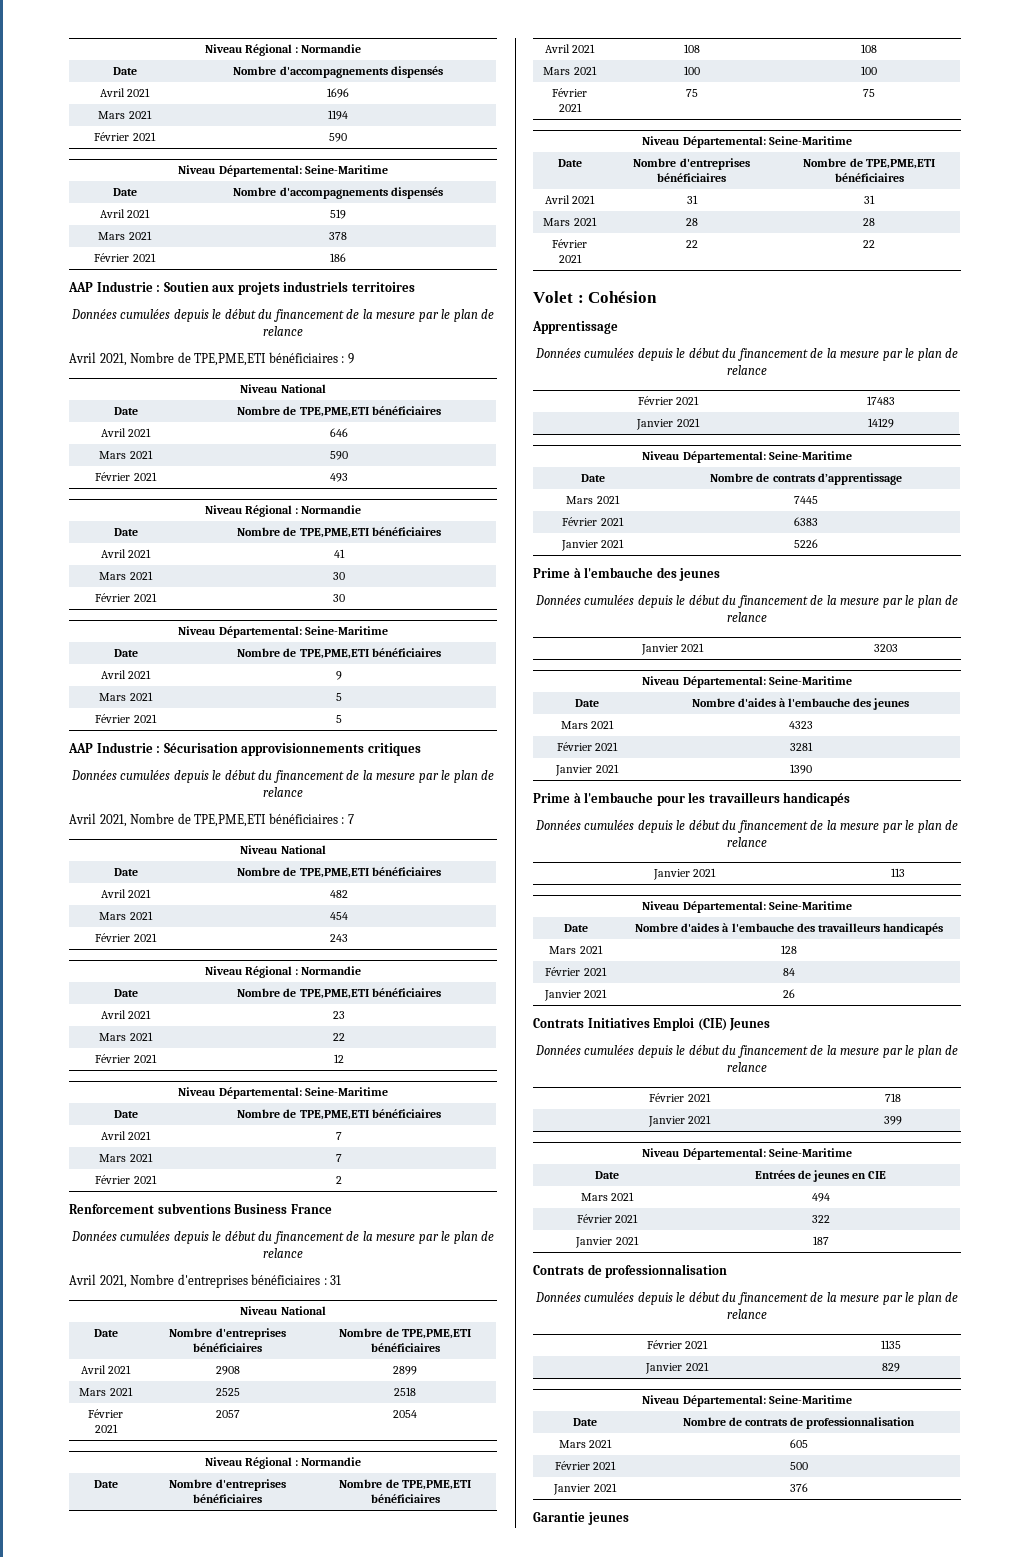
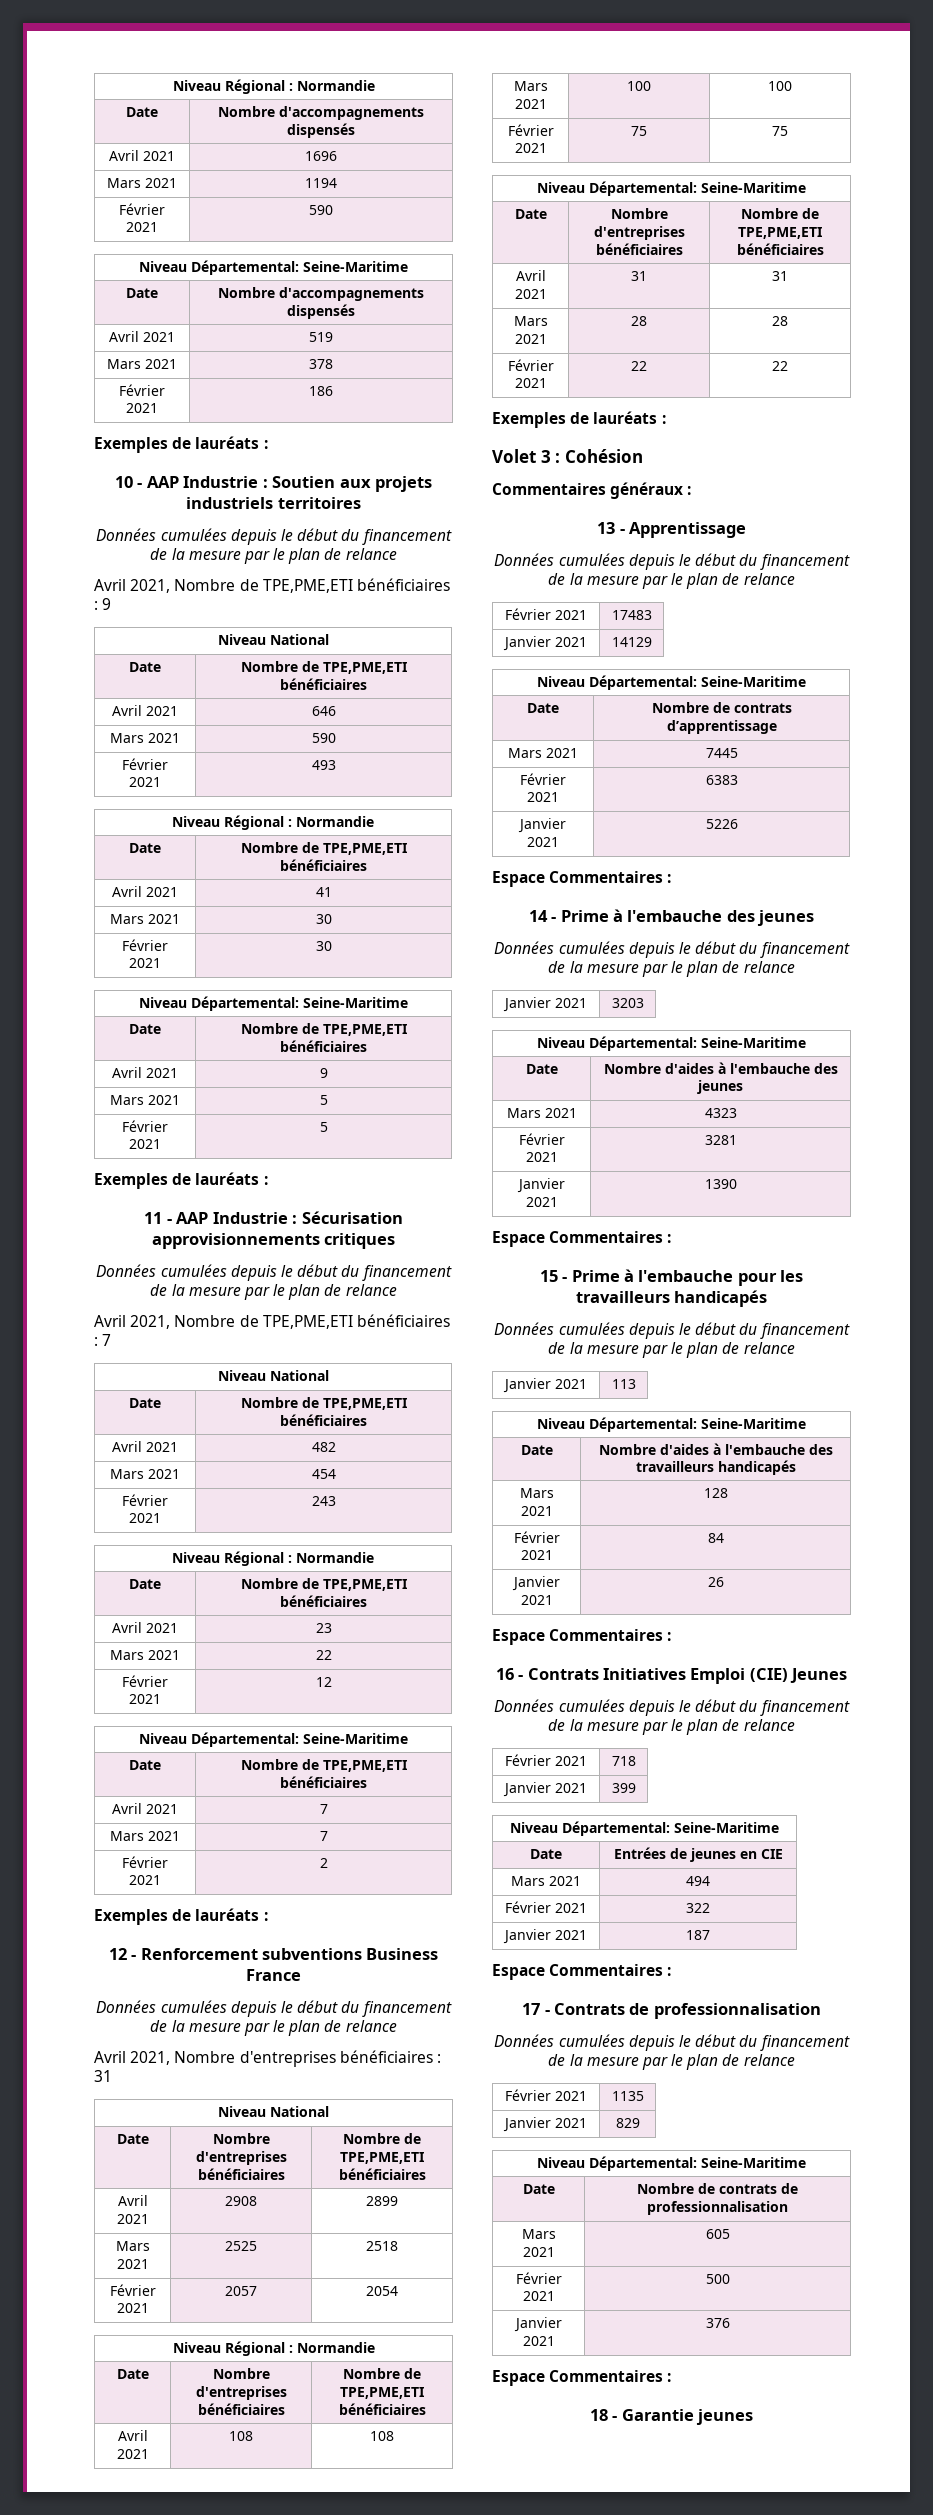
  Février 2021 | 186
- AAP Industrie : Soutien aux projets industriels territoires
+ Exemples de lauréats :
+ 10 - AAP Industrie : Soutien aux projets industriels territoires
  Février 2021 | 5
- AAP Industrie : Sécurisation approvisionnements critiques
+ Exemples de lauréats :
+ 11 - AAP Industrie : Sécurisation approvisionnements critiques
  Février 2021 | 2
- Renforcement subventions Business France
+ Exemples de lauréats :
+ 12 - Renforcement subventions Business France
  Février 2021 | 22 | 22
+ Exemples de lauréats :
- Volet : Cohésion
+ Volet 3 : Cohésion
- Apprentissage
+ Commentaires généraux :
+ 13 - Apprentissage
  Janvier 2021 | 5226
- Prime à l'embauche des jeunes
+ Espace Commentaires :
+ 14 - Prime à l'embauche des jeunes
  Janvier 2021 | 1390
- Prime à l'embauche pour les travailleurs handicapés
+ Espace Commentaires :
+ 15 - Prime à l'embauche pour les travailleurs handicapés
  Janvier 2021 | 26
- Contrats Initiatives Emploi (CIE) Jeunes
+ Espace Commentaires :
+ 16 - Contrats Initiatives Emploi (CIE) Jeunes
  Janvier 2021 | 187
- Contrats de professionnalisation
+ Espace Commentaires :
+ 17 - Contrats de professionnalisation
  Janvier 2021 | 376
- Garantie jeunes
+ Espace Commentaires :
+ 18 - Garantie jeunes

